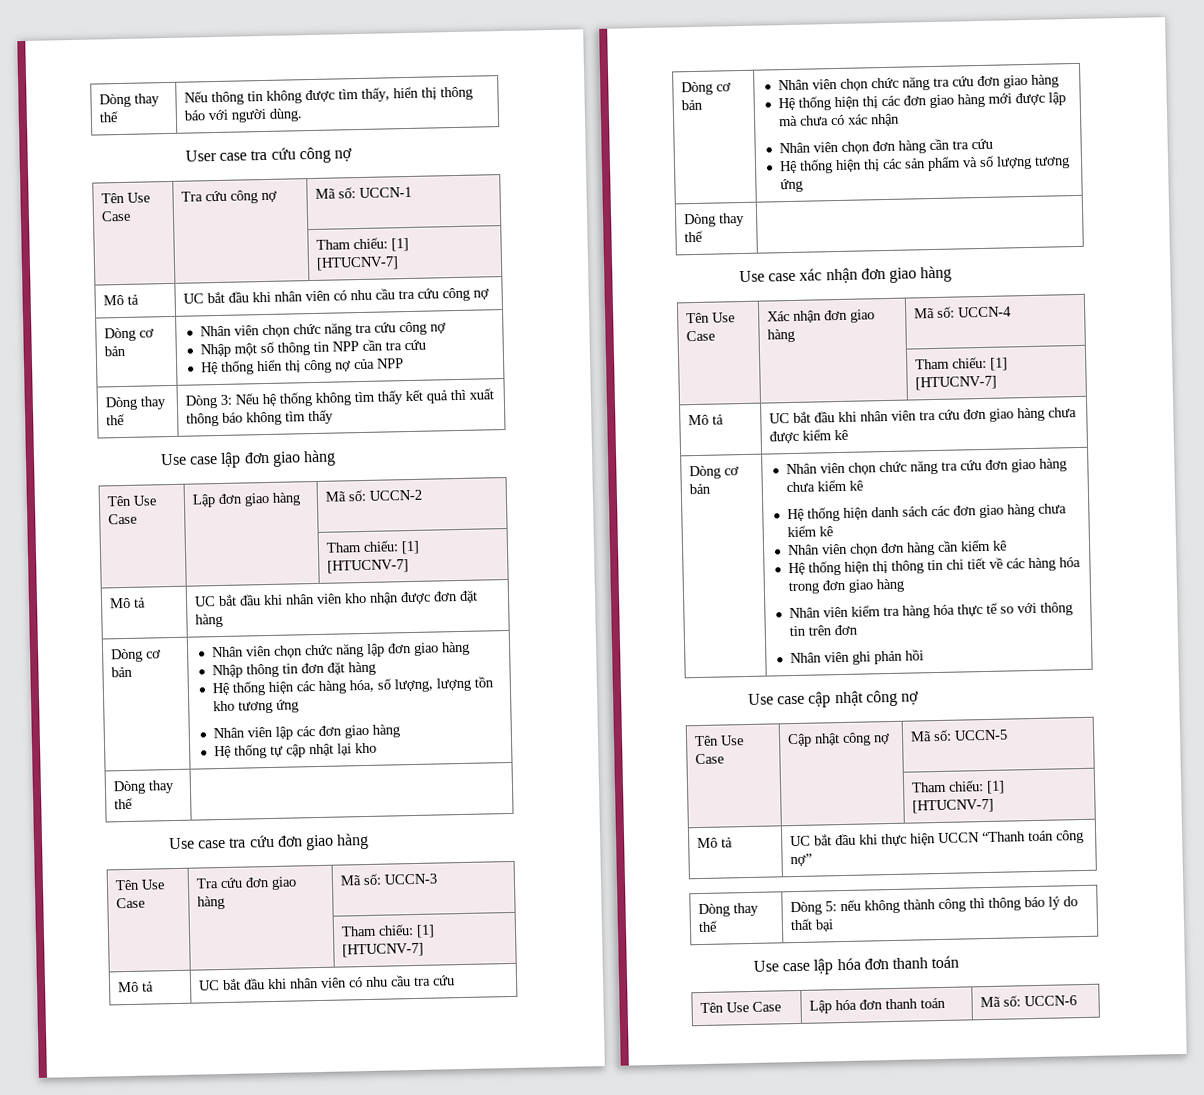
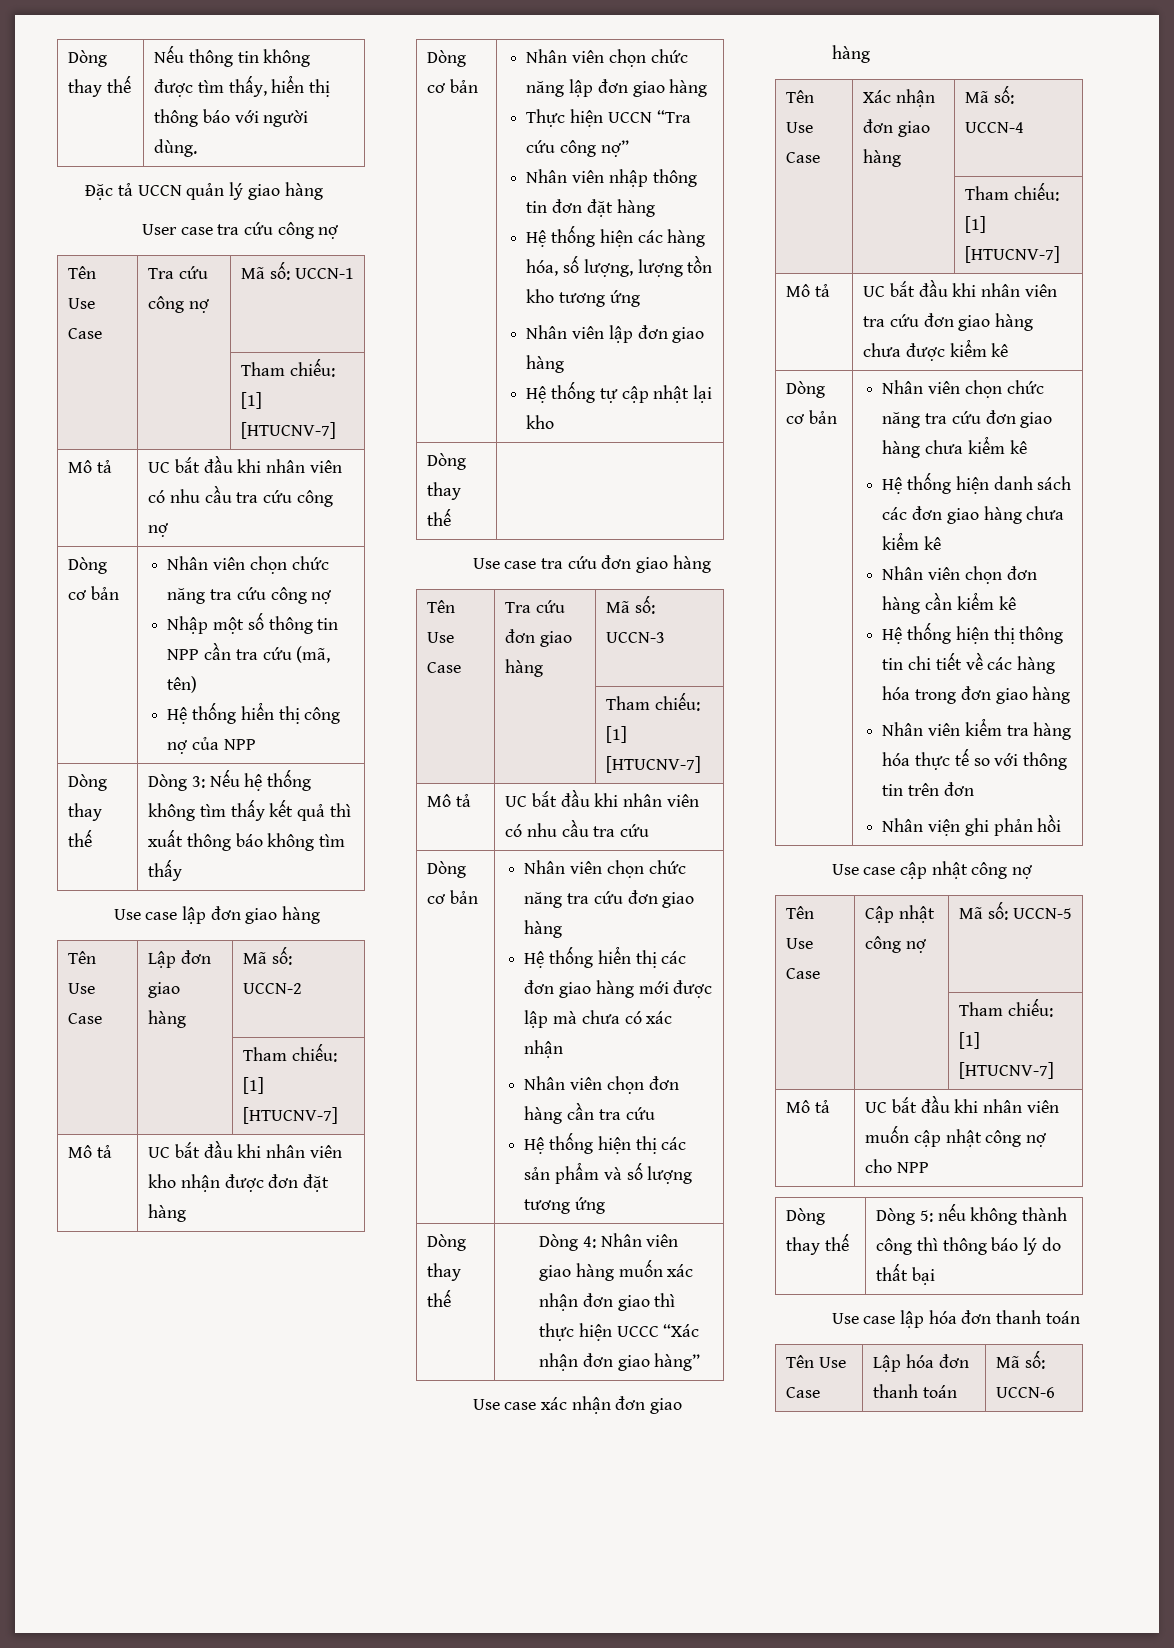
+ Đặc tả UCCN quản lý giao hàng
  Dòng cơ bản | Nhân viên chọn chức năng tra cứu công nợ
- Nhập một số thông tin NPP cần tra cứu
+ Nhập một số thông tin NPP cần tra cứu (mã, tên)
- Nhập thông tin đơn đặt hàng
+ Thực hiện UCCN “Tra cứu công nợ”
+ Nhân viên nhập thông tin đơn đặt hàng
- Nhân viên lập các đơn giao hàng
+ Nhân viên lập đơn giao hàng
- Hệ thống hiện thị các đơn giao hàng mới được lập mà chưa có xác nhận
+ Hệ thống hiển thị các đơn giao hàng mới được lập mà chưa có xác nhận
  Hệ thống hiện thị các sản phẩm và số lượng tương ứng
- Dòng thay thế |
+ Dòng thay thế | Dòng 4: Nhân viên giao hàng muốn xác nhận đơn giao thì thực hiện UCCC “Xác nhận đơn giao hàng”
- Nhân viên ghi phản hồi
+ Nhân viện ghi phản hồi
- Mô tả | UC bắt đầu khi thực hiện UCCN “Thanh toán công nợ”
+ Mô tả | UC bắt đầu khi nhân viên muốn cập nhật công nợ cho NPP

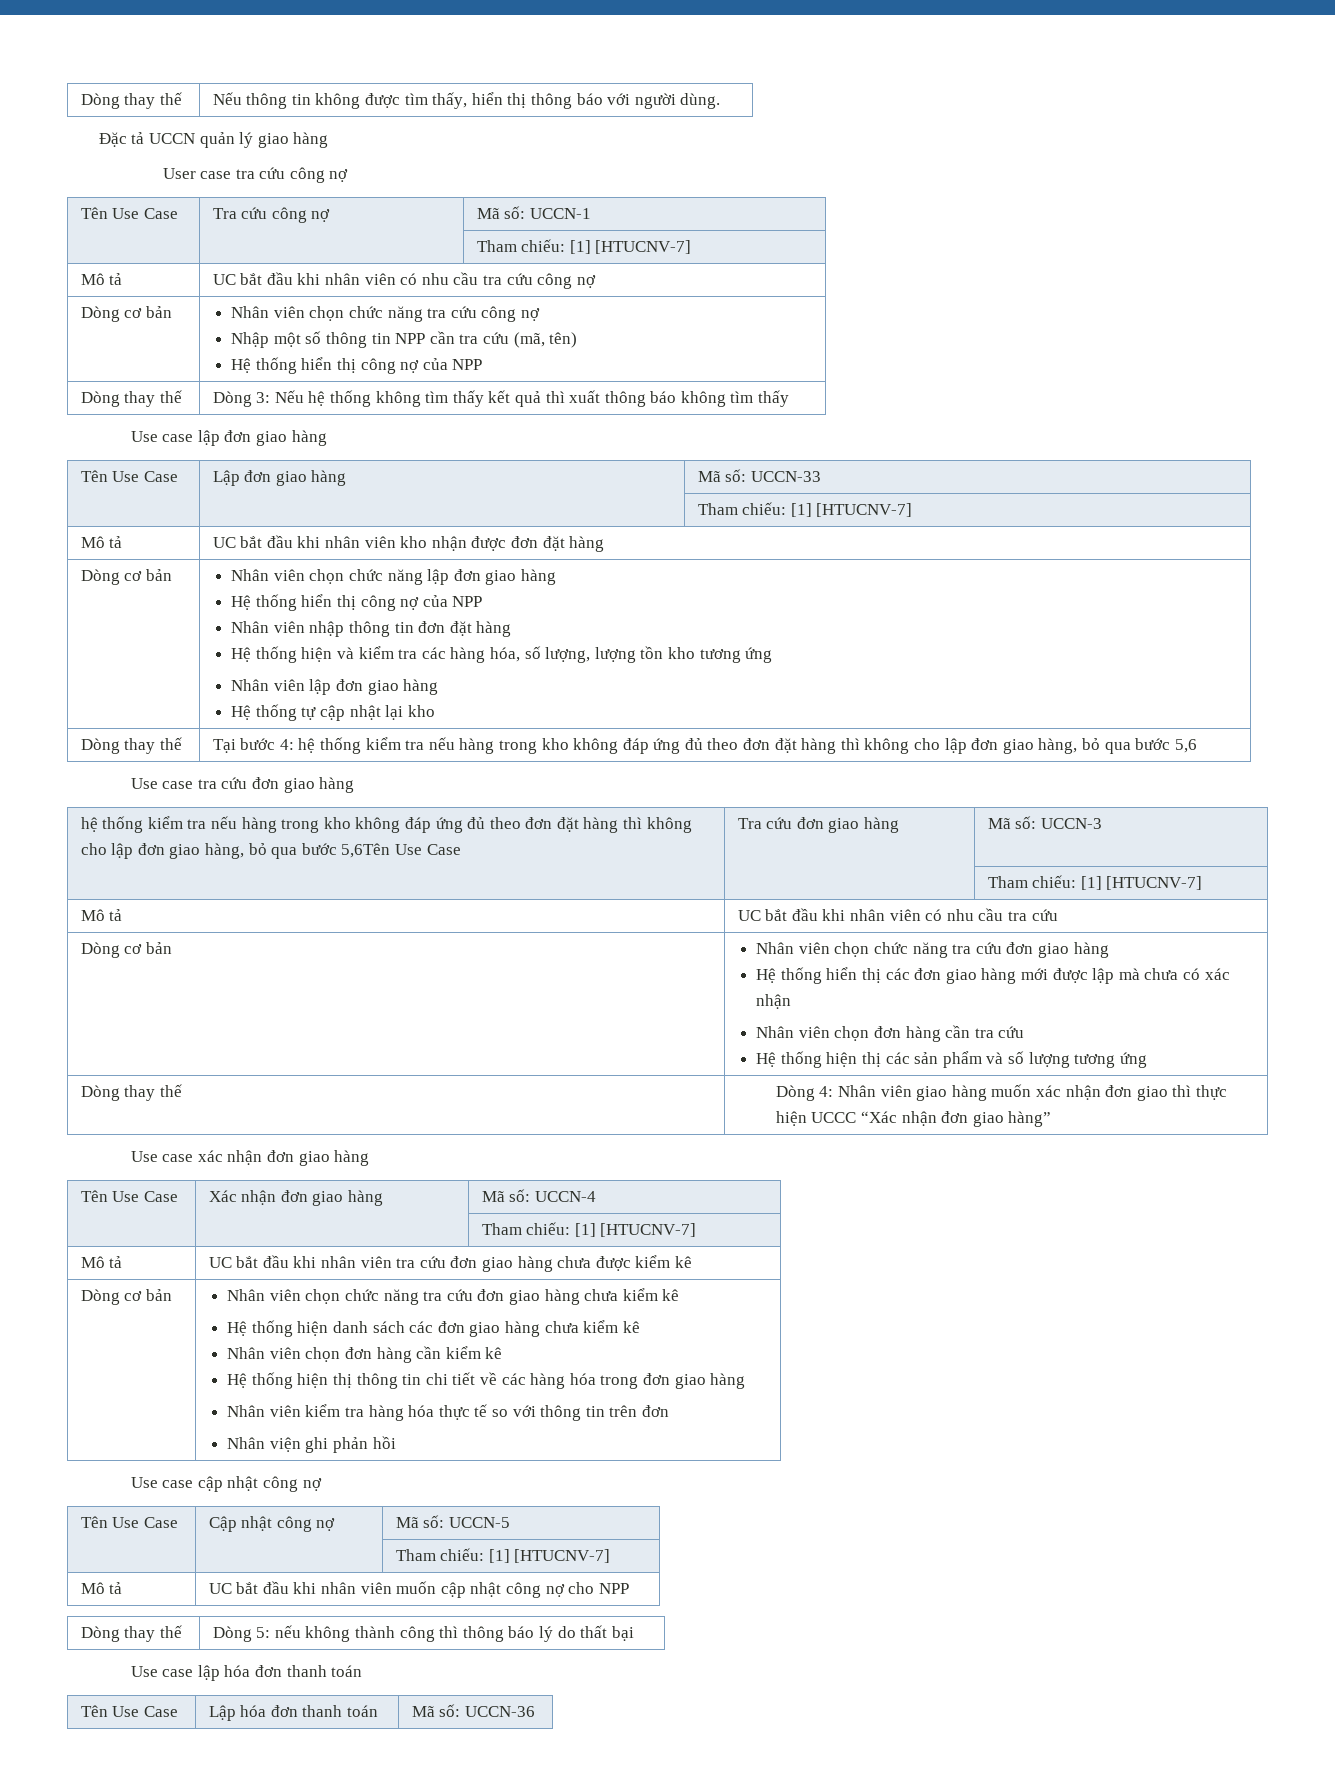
- Tên Use Case | Lập đơn giao hàng | Mã số: UCCN-2
+ Tên Use Case | Lập đơn giao hàng | Mã số: UCCN-33
  Nhân viên chọn chức năng lập đơn giao hàng
- Thực hiện UCCN “Tra cứu công nợ”
+ Hệ thống hiển thị công nợ của NPP
- Hệ thống hiện các hàng hóa, số lượng, lượng tồn kho tương ứng
+ Hệ thống hiện và kiểm tra các hàng hóa, số lượng, lượng tồn kho tương ứng
  Hệ thống tự cập nhật lại kho
- Dòng thay thế |
+ Dòng thay thế | Tại bước 4: hệ thống kiểm tra nếu hàng trong kho không đáp ứng đủ theo đơn đặt hàng thì không cho lập đơn giao hàng, bỏ qua bước 5,6
- Tên Use Case | Tra cứu đơn giao hàng | Mã số: UCCN-3
+ hệ thống kiểm tra nếu hàng trong kho không đáp ứng đủ theo đơn đặt hàng thì không cho lập đơn giao hàng, bỏ qua bước 5,6Tên Use Case | Tra cứu đơn giao hàng | Mã số: UCCN-3
- Tên Use Case | Lập hóa đơn thanh toán | Mã số: UCCN-6
+ Tên Use Case | Lập hóa đơn thanh toán | Mã số: UCCN-36

